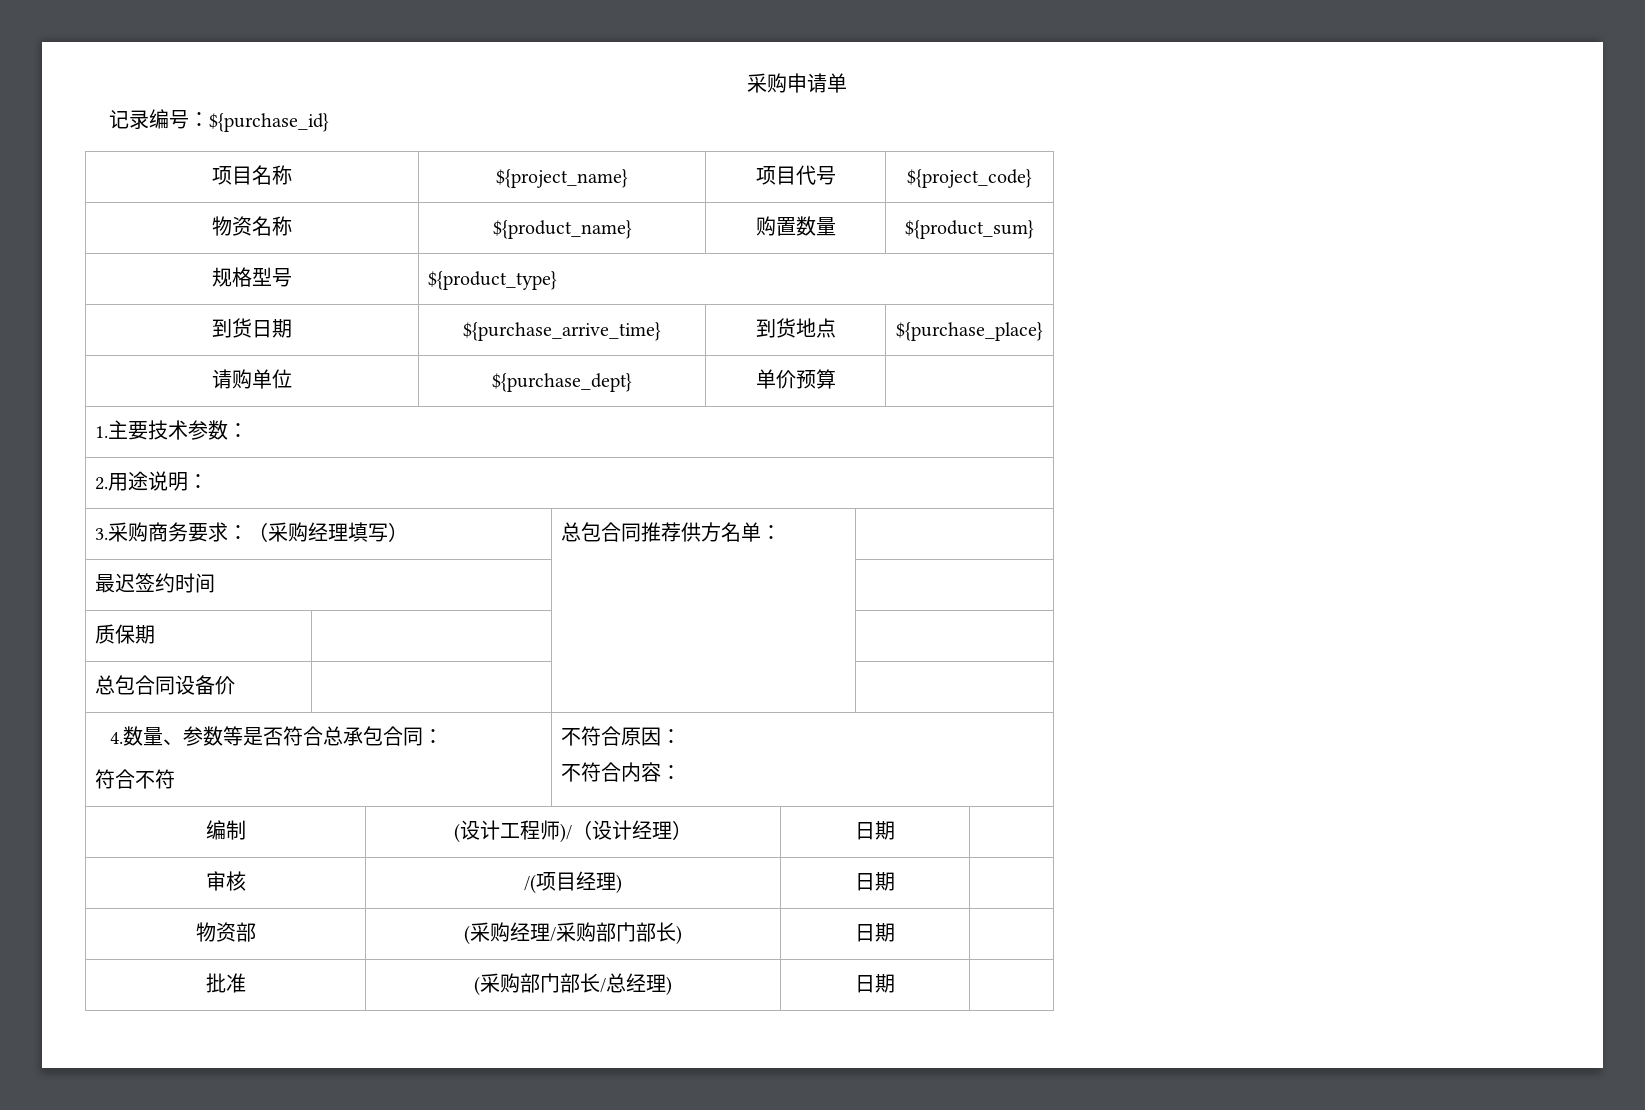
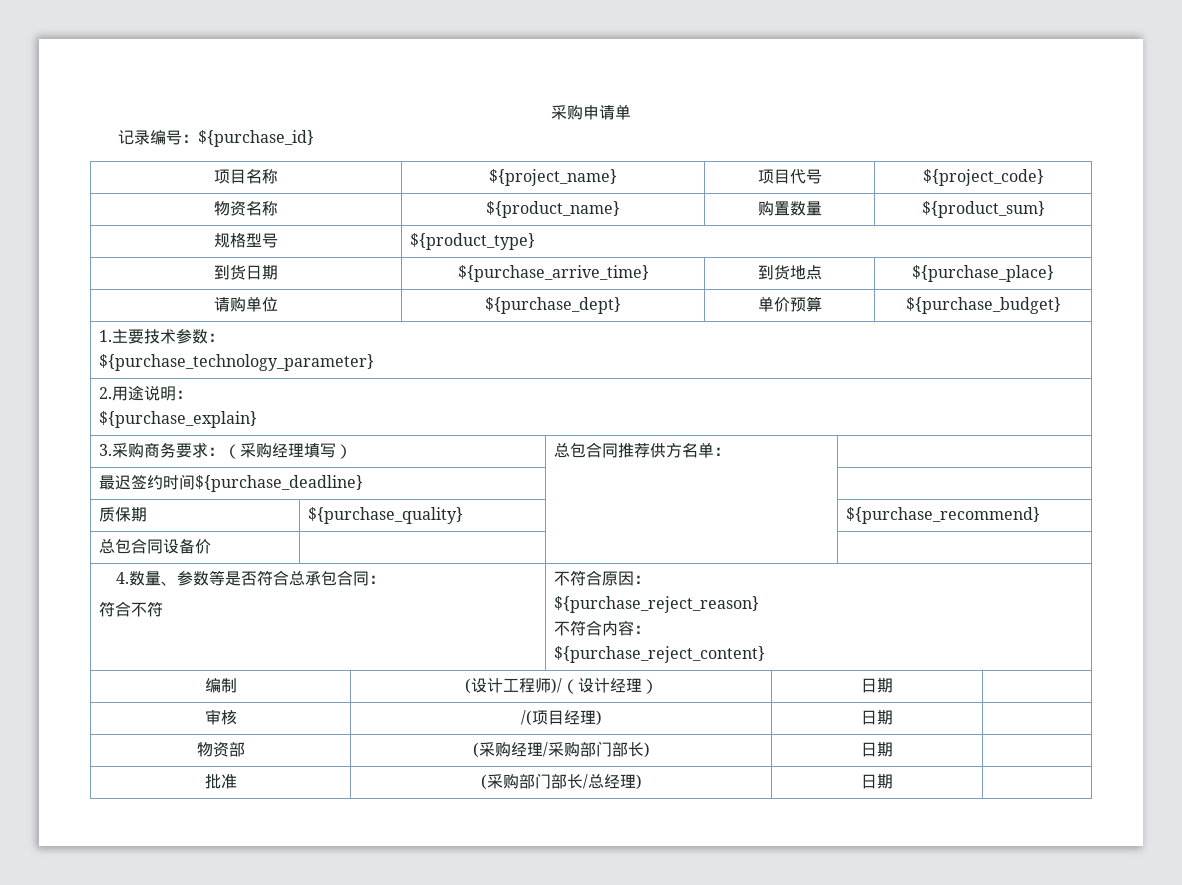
- 请购单位 | ${purchase_dept} | 单价预算 |
+ 请购单位 | ${purchase_dept} | 单价预算 | ${purchase_budget}
  1.主要技术参数：
+ ${purchase_technology_parameter}
  2.用途说明：
+ ${purchase_explain}
- 最迟签约时间 | |
+ 最迟签约时间${purchase_deadline} | |
- 质保期 | | |
+ 质保期 | ${purchase_quality} | | ${purchase_recommend}
  4.数量、参数等是否符合总承包合同：
  符合不符 | 不符合原因：
+ ${purchase_reject_reason}
  不符合内容：
+ ${purchase_reject_content}

